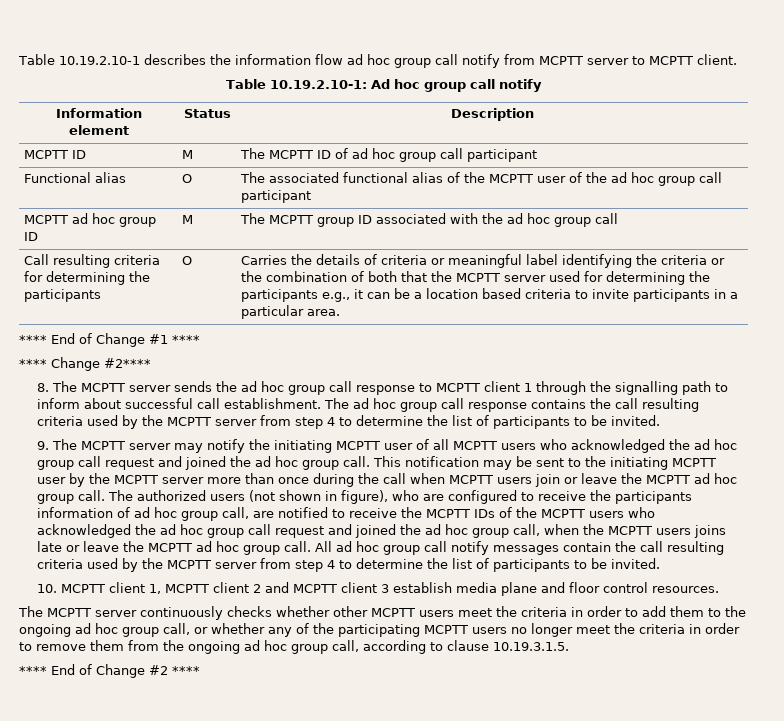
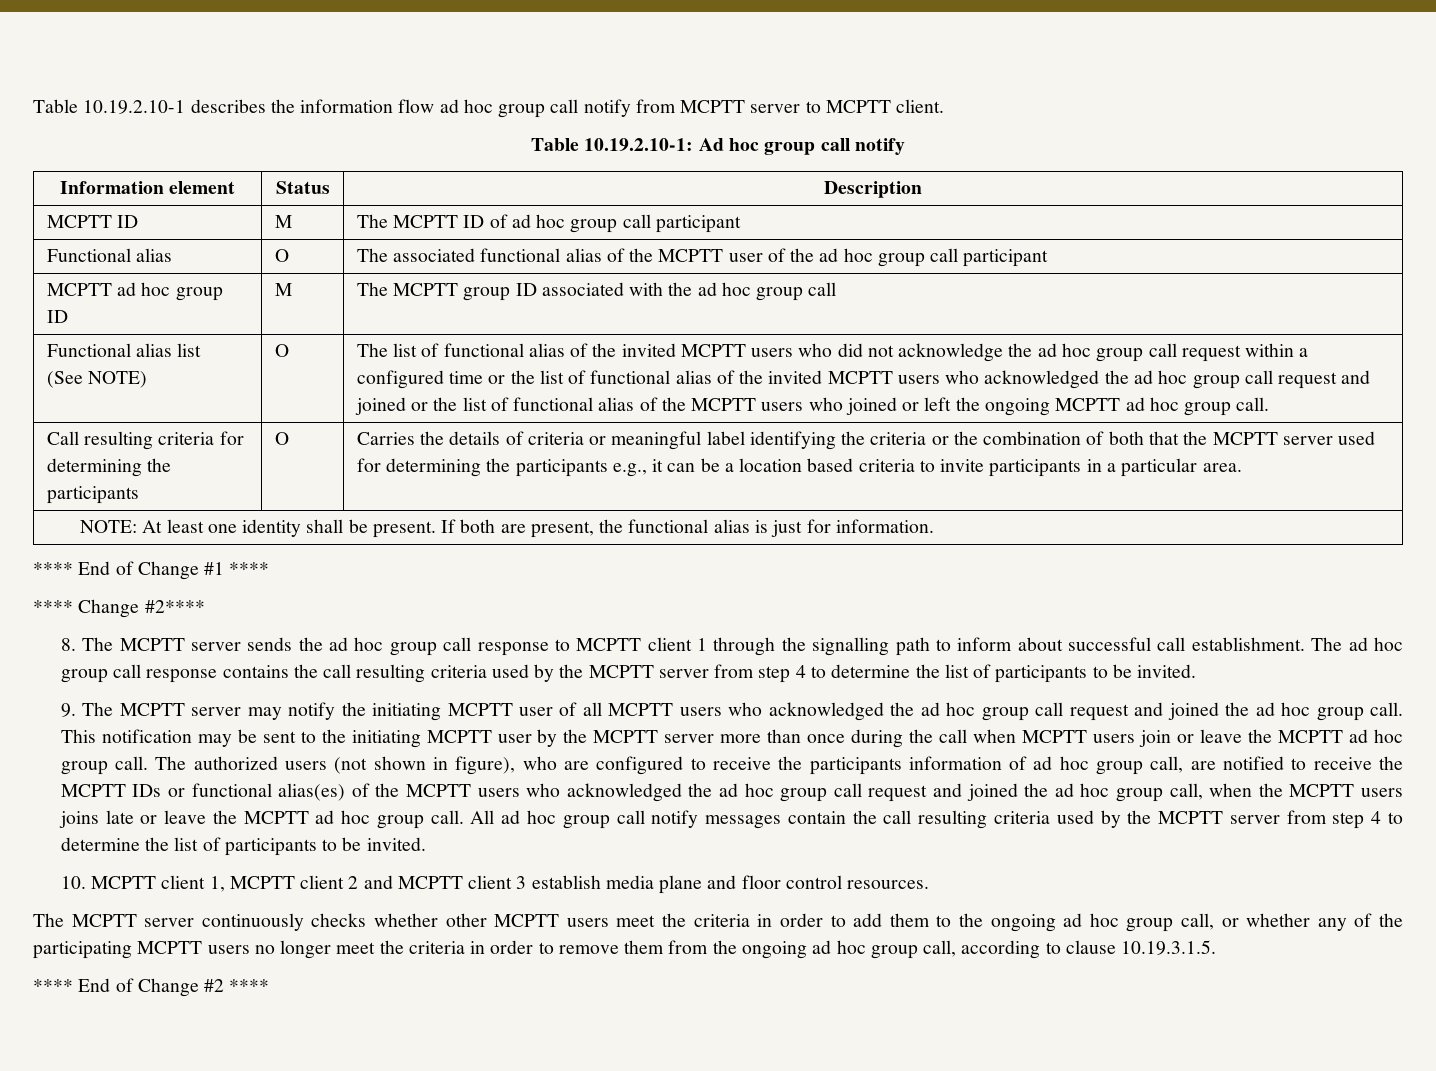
+ Functional alias list
+ (See NOTE) | O | The list of functional alias of the invited MCPTT users who did not acknowledge the ad hoc group call request within a configured time or the list of functional alias of the invited MCPTT users who acknowledged the ad hoc group call request and joined or the list of functional alias of the MCPTT users who joined or left the ongoing MCPTT ad hoc group call.
+ NOTE: At least one identity shall be present. If both are present, the functional alias is just for information.
- The authorized users (not shown in figure), who are configured to receive the participants information of ad hoc group call, are notified to receive the MCPTT IDs of the MCPTT users who acknowledged the ad hoc group call request and joined the ad hoc group call, when the MCPTT users joins late or leave the MCPTT ad hoc group call.
+ The authorized users (not shown in figure), who are configured to receive the participants information of ad hoc group call, are notified to receive the MCPTT IDs or functional alias(es) of the MCPTT users who acknowledged the ad hoc group call request and joined the ad hoc group call, when the MCPTT users joins late or leave the MCPTT ad hoc group call.

